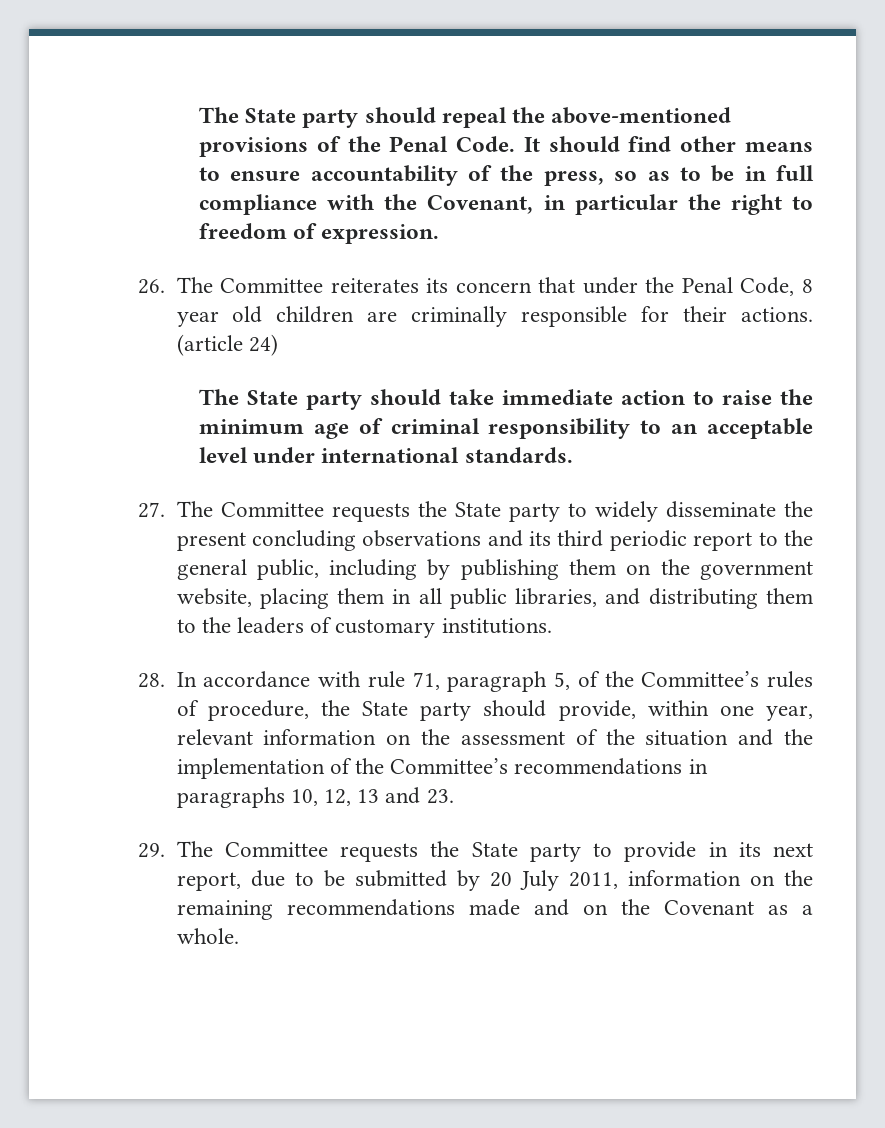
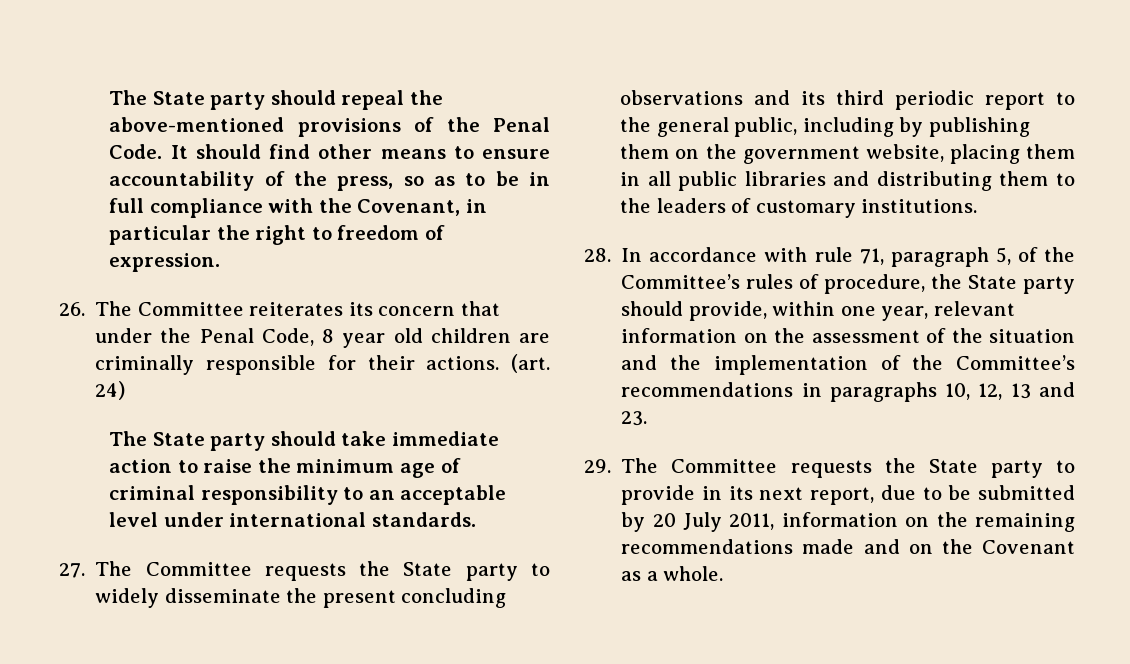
- (article 24)
+ (art. 24)
- 27. The Committee requests the State party to widely disseminate the present concluding observations and its third periodic report to the general public, including by publishing them on the government website, placing them in all public libraries, and distributing them to the leaders of customary institutions.
+ 27. The Committee requests the State party to widely disseminate the present concluding observations and its third periodic report to the general public, including by publishing them on the government website, placing them in all public libraries and distributing them to the leaders of customary institutions.

